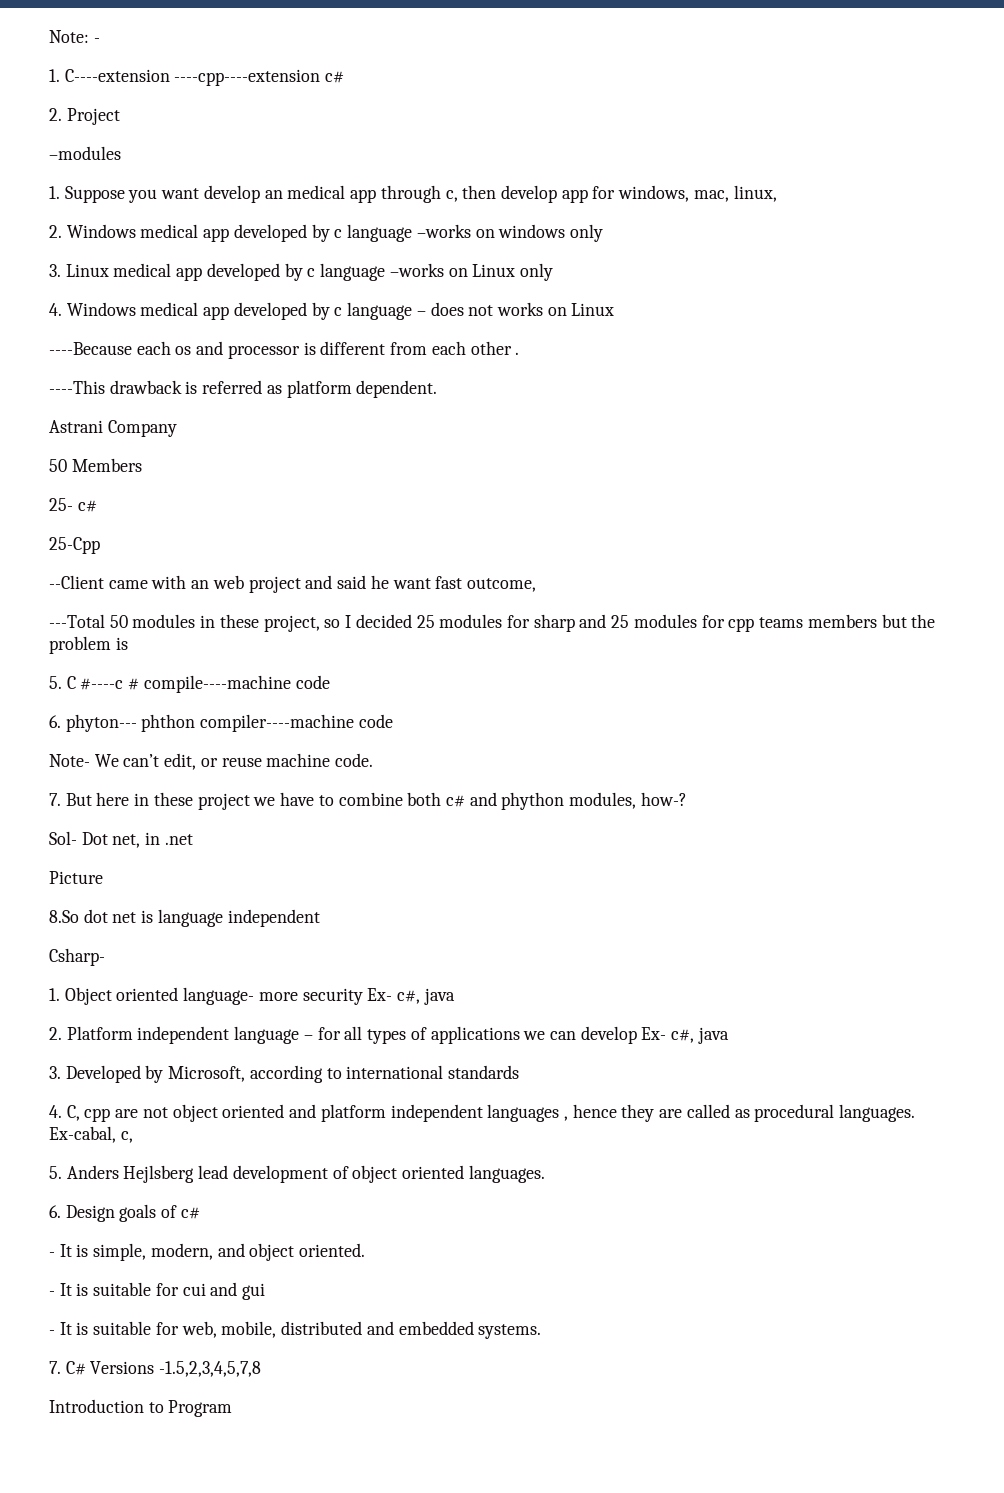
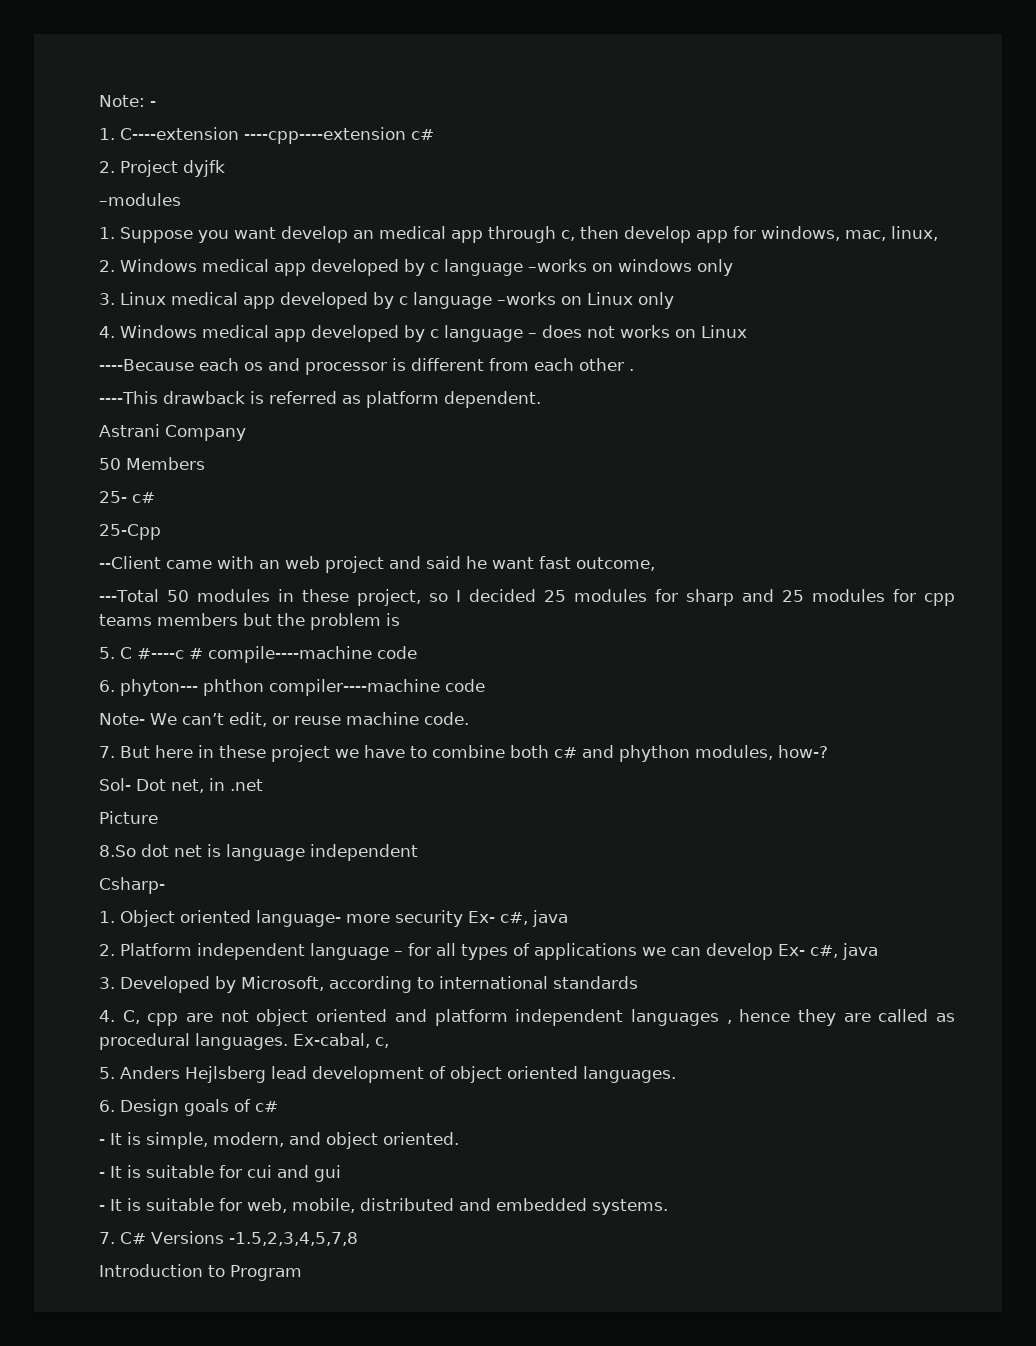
- 2. Project
+ 2. Project dyjfk

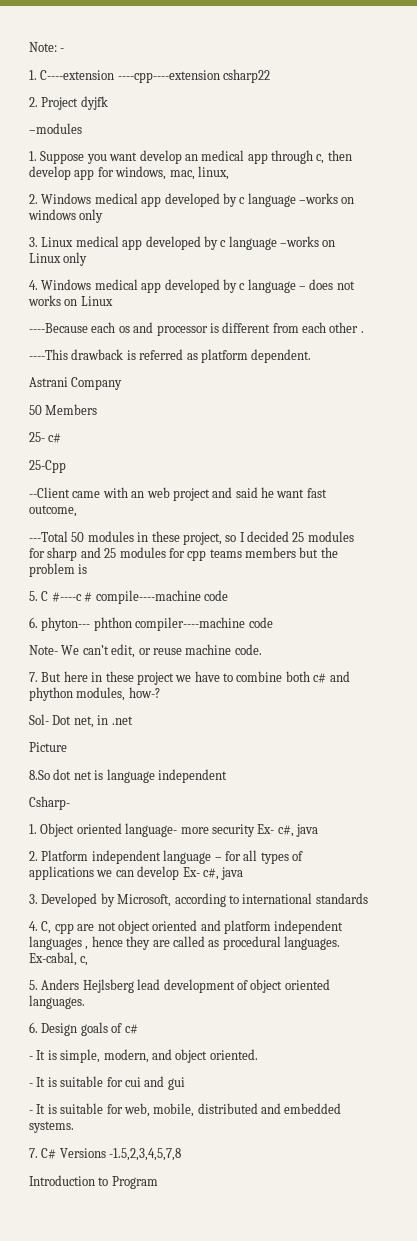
- 1. C----extension ----cpp----extension c#
+ 1. C----extension ----cpp----extension csharp22

